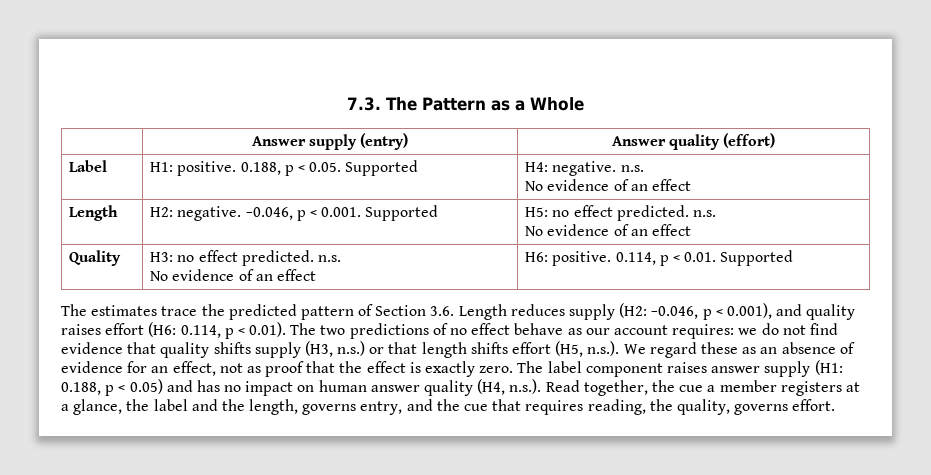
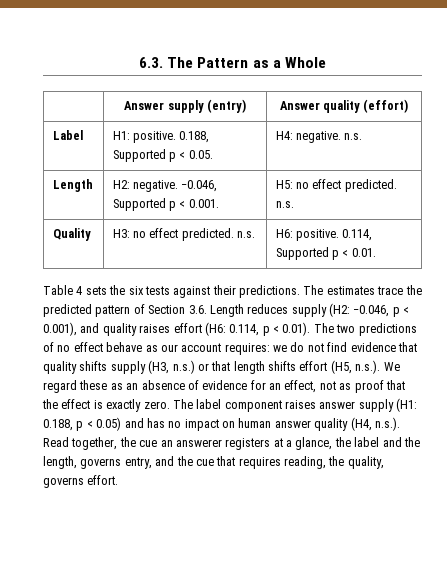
- 7.3. The Pattern as a Whole
+ 6.3. The Pattern as a Whole
- Label | H1: positive. 0.188, p < 0.05. Supported | H4: negative. n.s.
- No evidence of an effect
+ Label | H1: positive. 0.188, Supported p < 0.05. | H4: negative. n.s.
- Length | H2: negative. −0.046, p < 0.001. Supported | H5: no effect predicted. n.s.
- No evidence of an effect
+ Length | H2: negative. −0.046, Supported p < 0.001. | H5: no effect predicted. n.s.
- Quality | H3: no effect predicted. n.s.
- No evidence of an effect | H6: positive. 0.114, p < 0.01. Supported
- The estimates trace the predicted pattern of Section 3.6. Length reduces supply (H2:
+ Quality | H3: no effect predicted. n.s. | H6: positive. 0.114, Supported p < 0.01.
+ Table 4 sets the six tests against their predictions. The estimates trace the predicted pattern of Section 3.6. Length reduces supply (H2:
- The label component raises answer supply (H1: 0.188, p < 0.05) and has no impact on human answer quality (H4, n.s.). Read together, the cue a member registers at a glance, the label and the length, governs entry, and the cue that requires reading, the quality, governs effort.
+ The label component raises answer supply (H1: 0.188, p < 0.05) and has no impact on human answer quality (H4, n.s.). Read together, the cue an answerer registers at a glance, the label and the length, governs entry, and the cue that requires reading, the quality, governs effort.

